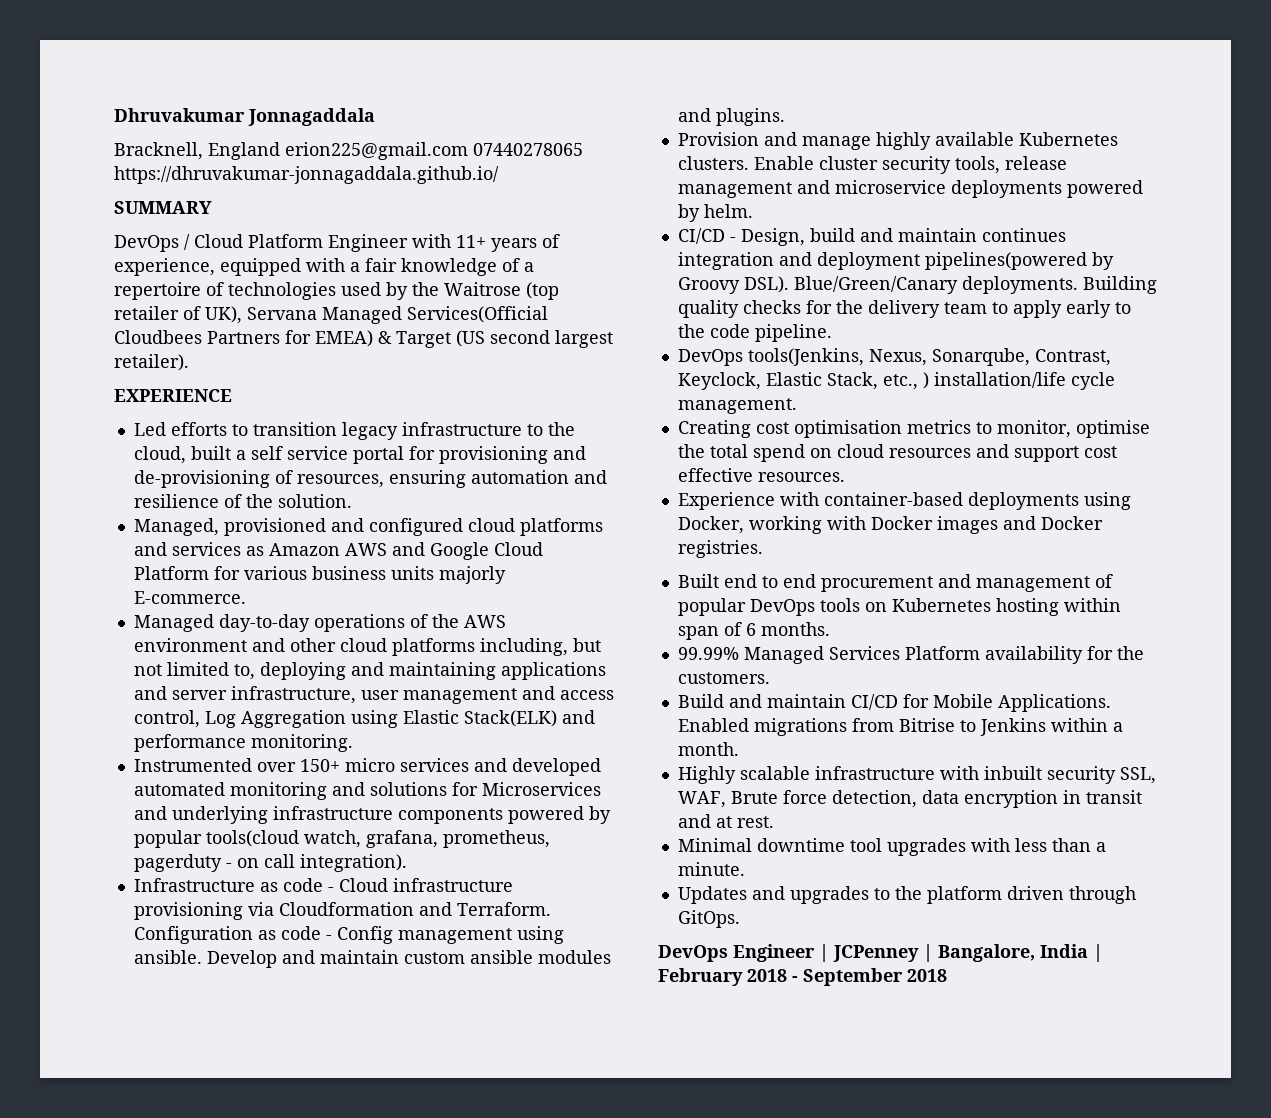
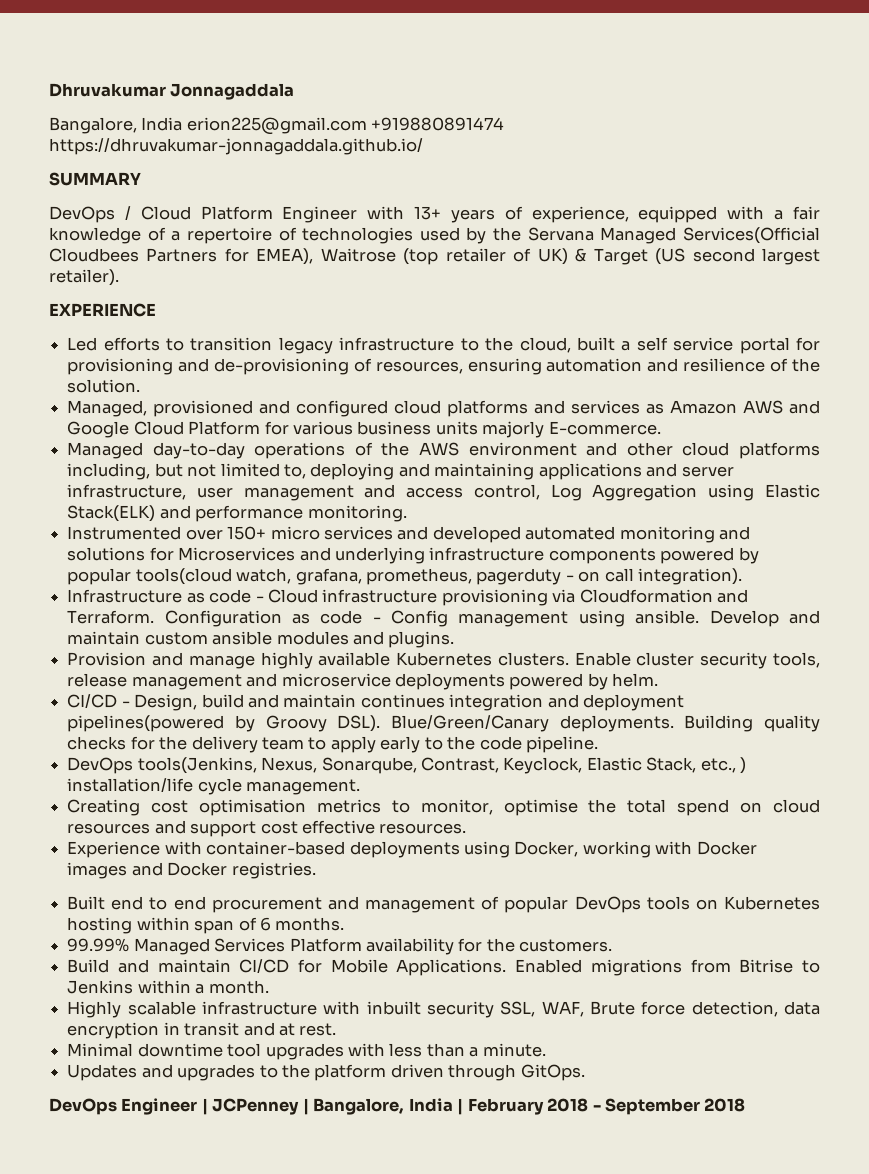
- Bracknell, England erion225@gmail.com 07440278065 https://dhruvakumar-jonnagaddala.github.io/
+ Bangalore, India erion225@gmail.com +919880891474 https://dhruvakumar-jonnagaddala.github.io/
- DevOps / Cloud Platform Engineer with 11+ years of experience, equipped with a fair knowledge of a repertoire of technologies used by the Waitrose (top retailer of UK), Servana Managed Services(Official Cloudbees Partners for EMEA) & Target (US second largest retailer).
+ DevOps / Cloud Platform Engineer with 13+ years of experience, equipped with a fair knowledge of a repertoire of technologies used by the Servana Managed Services(Official Cloudbees Partners for EMEA), Waitrose (top retailer of UK) & Target (US second largest retailer).

